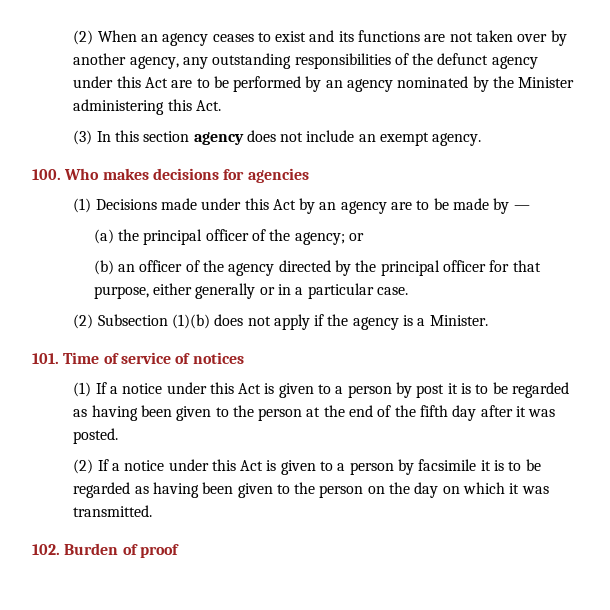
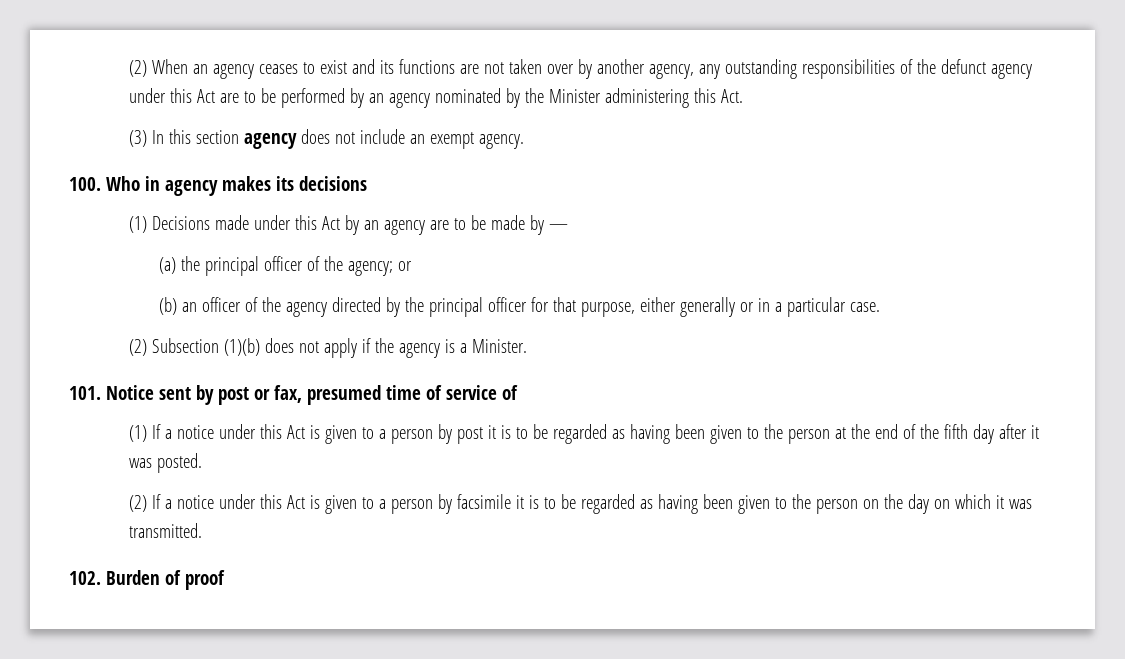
- 100. Who makes decisions for agencies
+ 100. Who in agency makes its decisions
- 101. Time of service of notices
+ 101. Notice sent by post or fax, presumed time of service of

